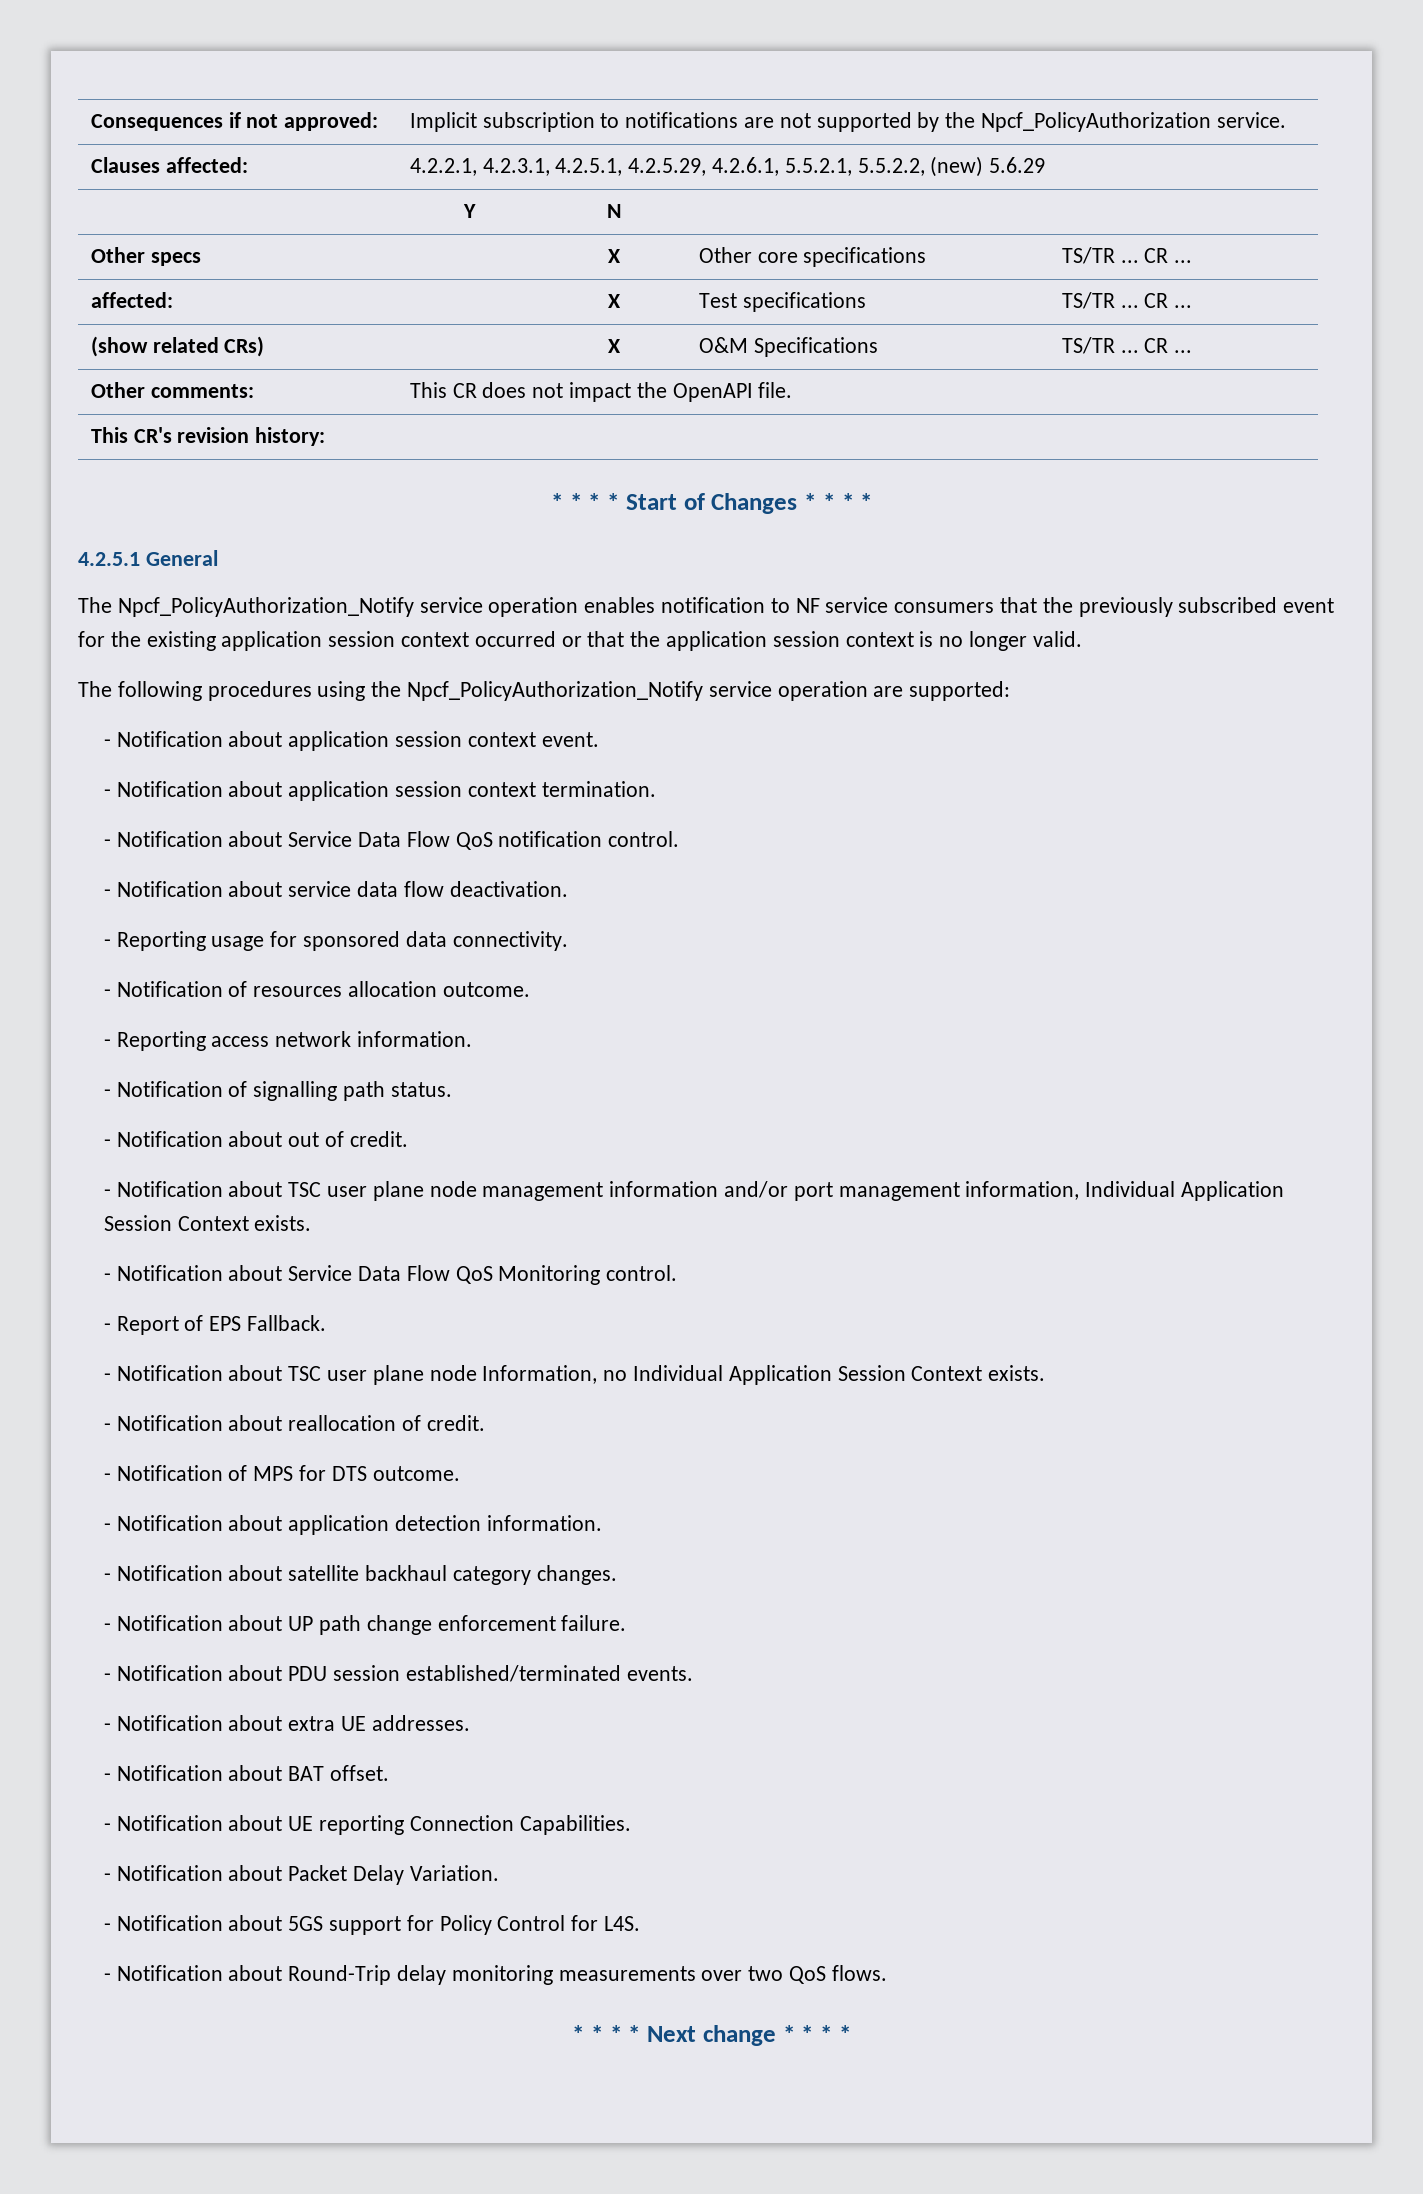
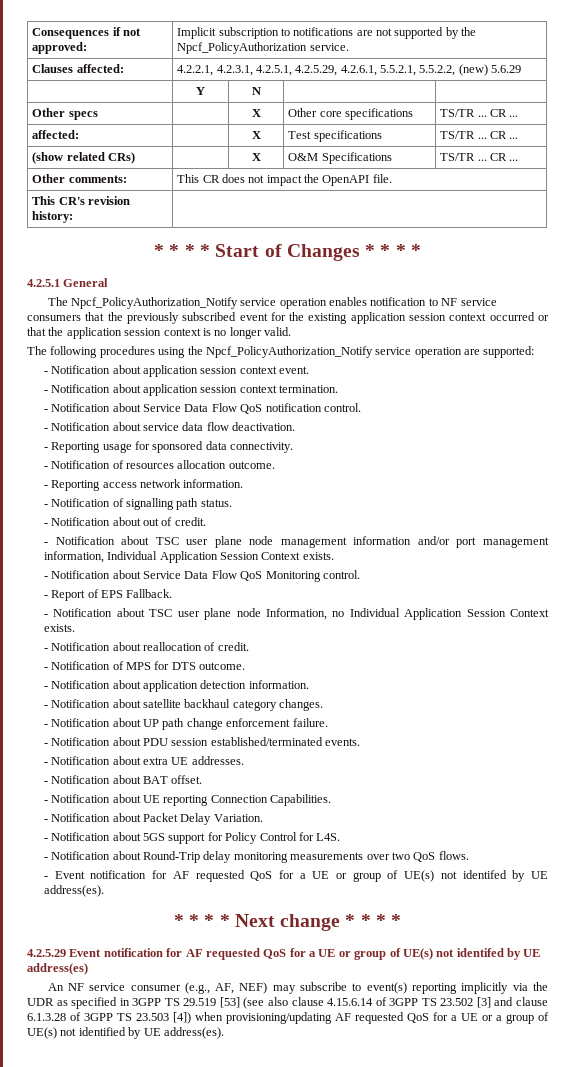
+ - Event notification for AF requested QoS for a UE or group of UE(s) not identifed by UE address(es).
+ 4.2.5.29 Event notification for AF requested QoS for a UE or group of UE(s) not identifed by UE address(es)
+ An NF service consumer (e.g., AF, NEF) may subscribe to event(s) reporting implicitly via the UDR as specified in 3GPP TS 29.519 [53] (see also clause 4.15.6.14 of 3GPP TS 23.502 [3] and clause 6.1.3.28 of 3GPP TS 23.503 [4]) when provisioning/updating AF requested QoS for a UE or a group of UE(s) not identified by UE address(es).

